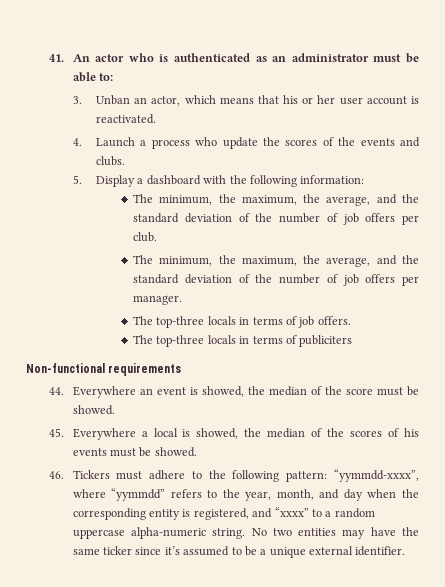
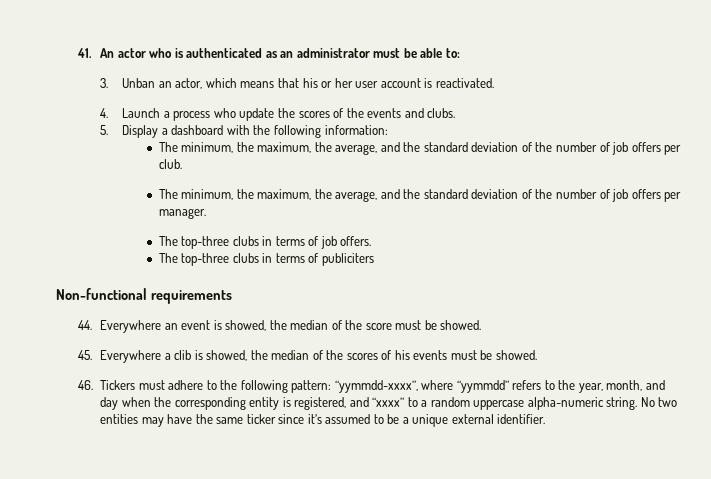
- The top-three locals in terms of job offers.
+ The top-three clubs in terms of job offers.
- The top-three locals in terms of publiciters
+ The top-three clubs in terms of publiciters
- 45. Everywhere a local is showed, the median of the scores of his events must be showed.
+ 45. Everywhere a clib is showed, the median of the scores of his events must be showed.

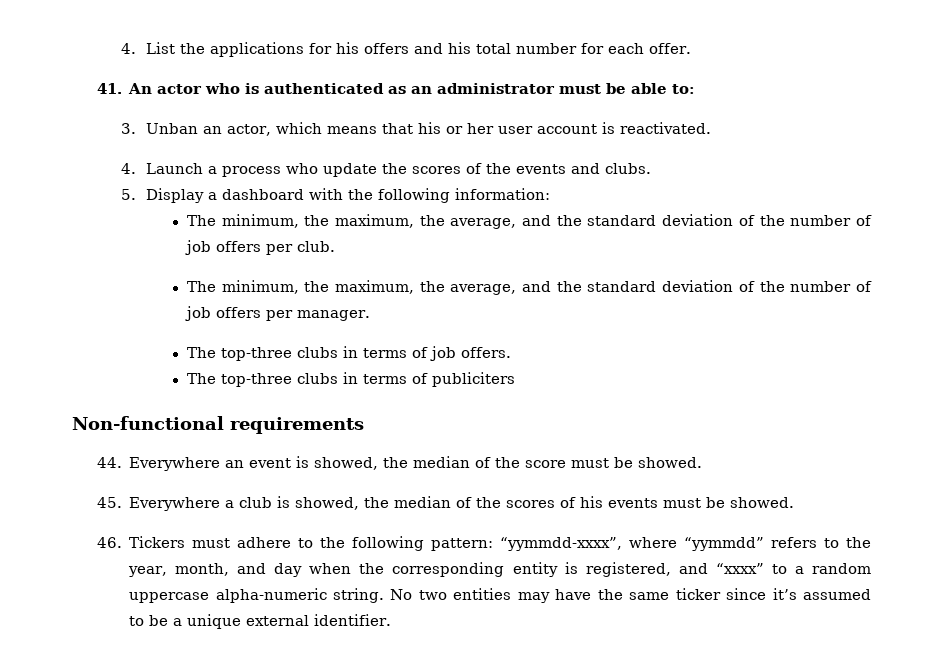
+ 4. List the applications for his offers and his total number for each offer.
- 45. Everywhere a clib is showed, the median of the scores of his events must be showed.
+ 45. Everywhere a club is showed, the median of the scores of his events must be showed.

